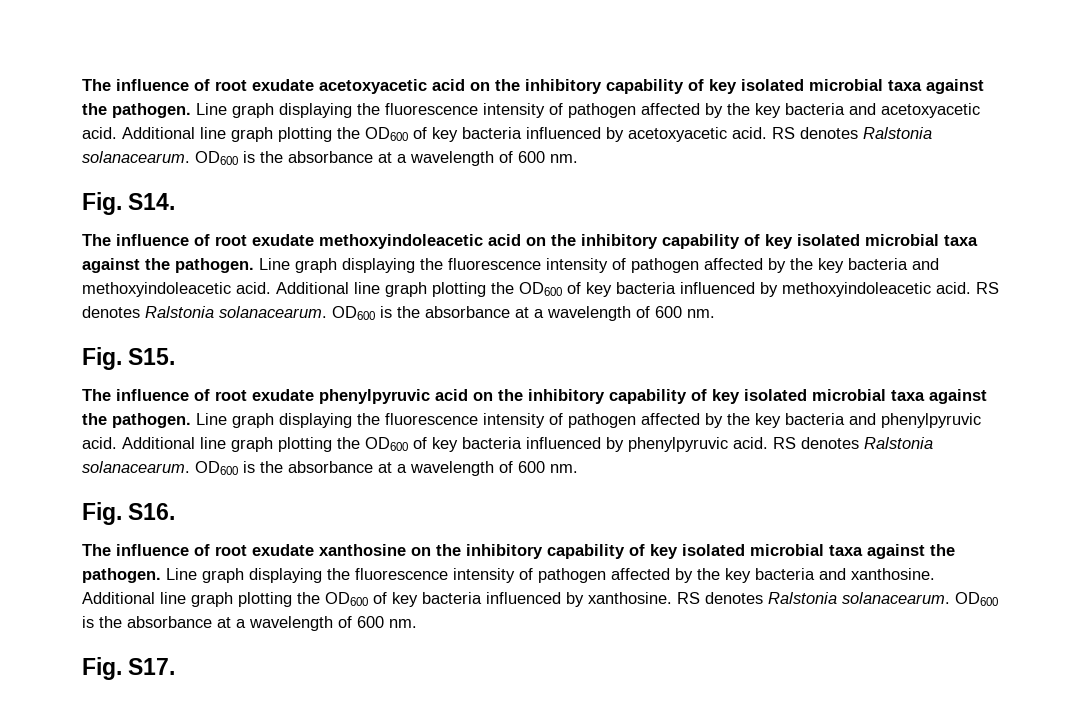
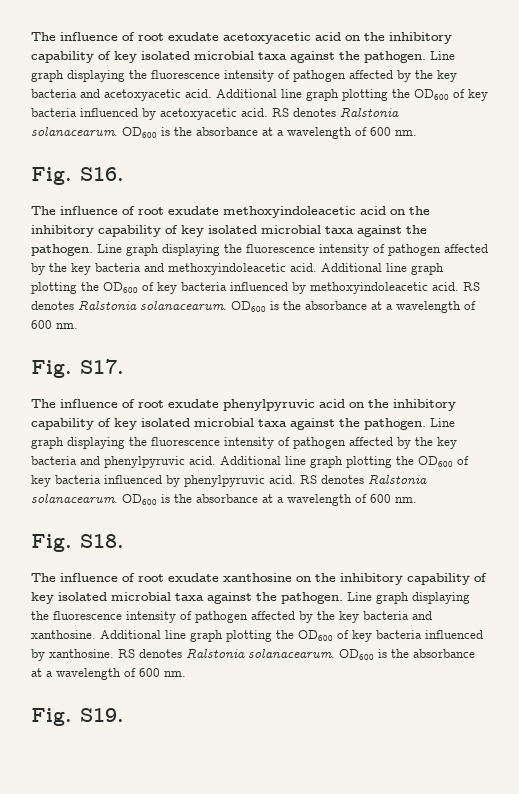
- Fig. S14.
+ Fig. S16.
- Fig. S15.
+ Fig. S17.
- Fig. S16.
+ Fig. S18.
- Fig. S17.
+ Fig. S19.

